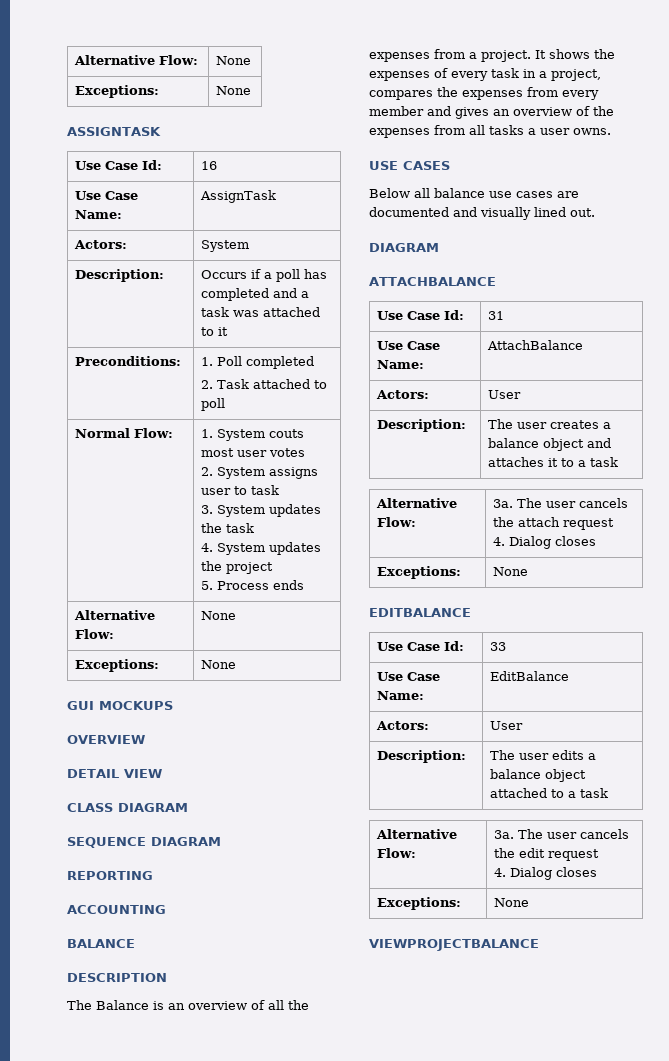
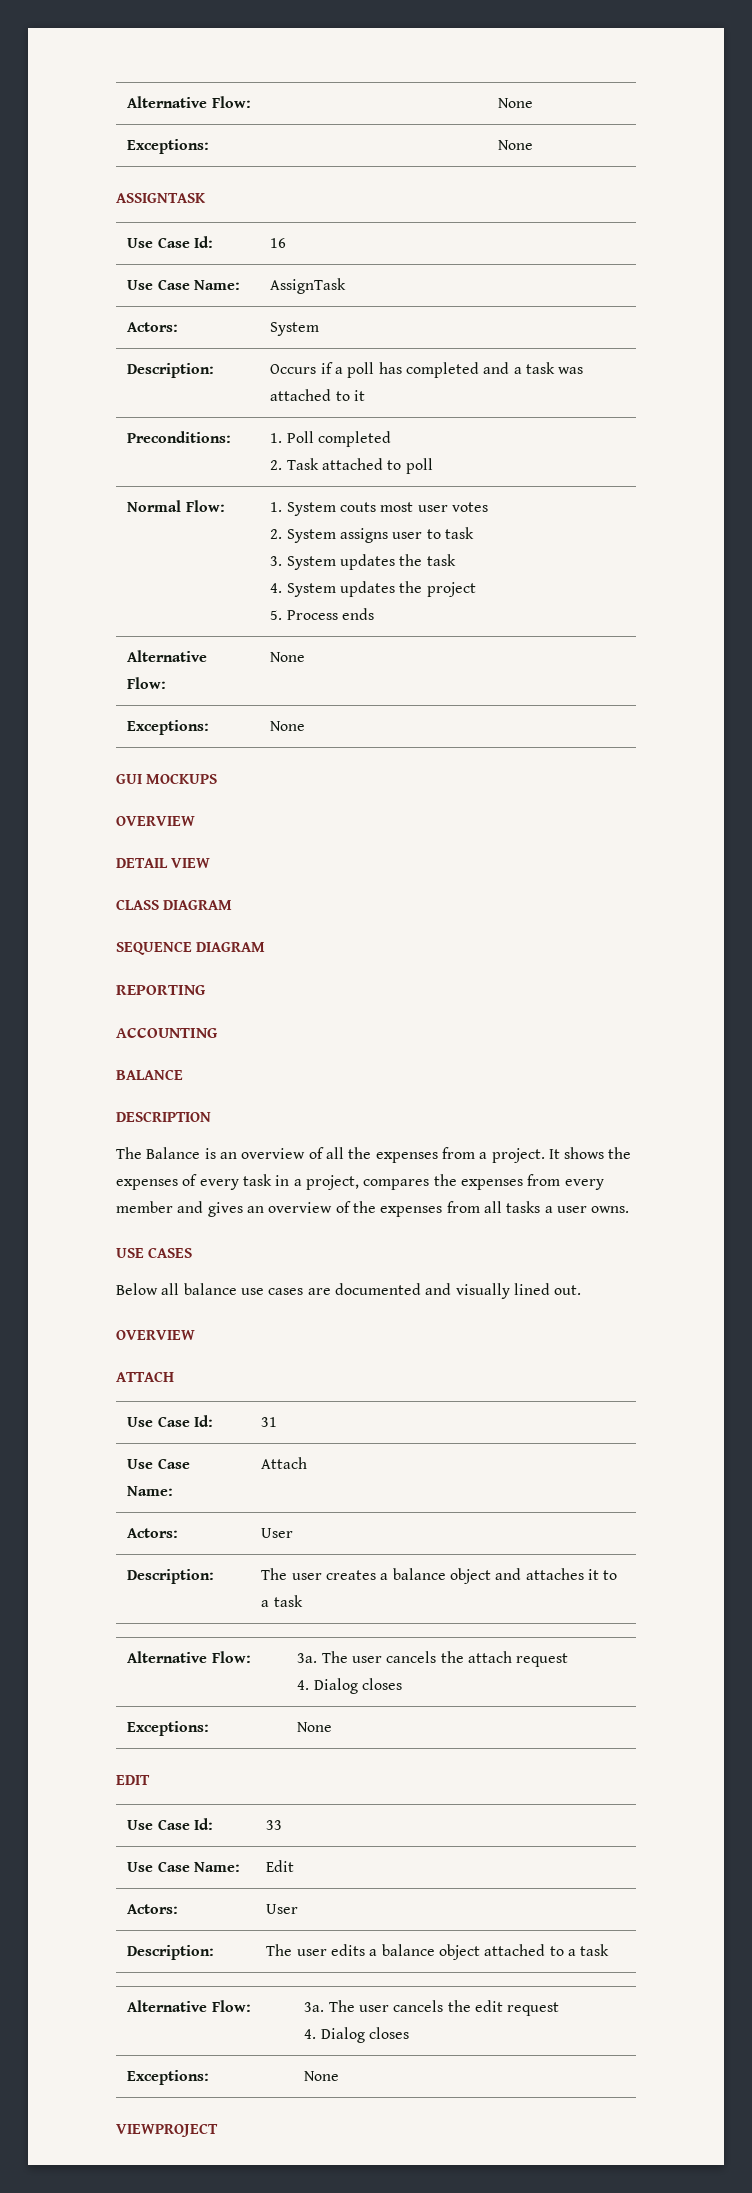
  Below all balance use cases are documented and visually lined out.
- DIAGRAM
- ATTACHBALANCE
+ OVERVIEW
+ ATTACH
- Use Case Name: | AttachBalance
+ Use Case Name: | Attach
- EDITBALANCE
+ EDIT
- Use Case Name: | EditBalance
+ Use Case Name: | Edit
- VIEWPROJECTBALANCE
+ VIEWPROJECT

